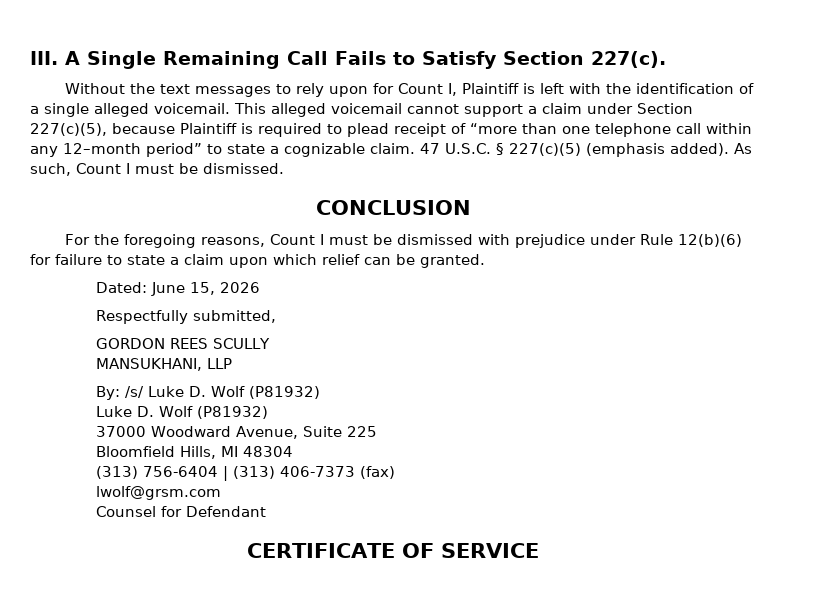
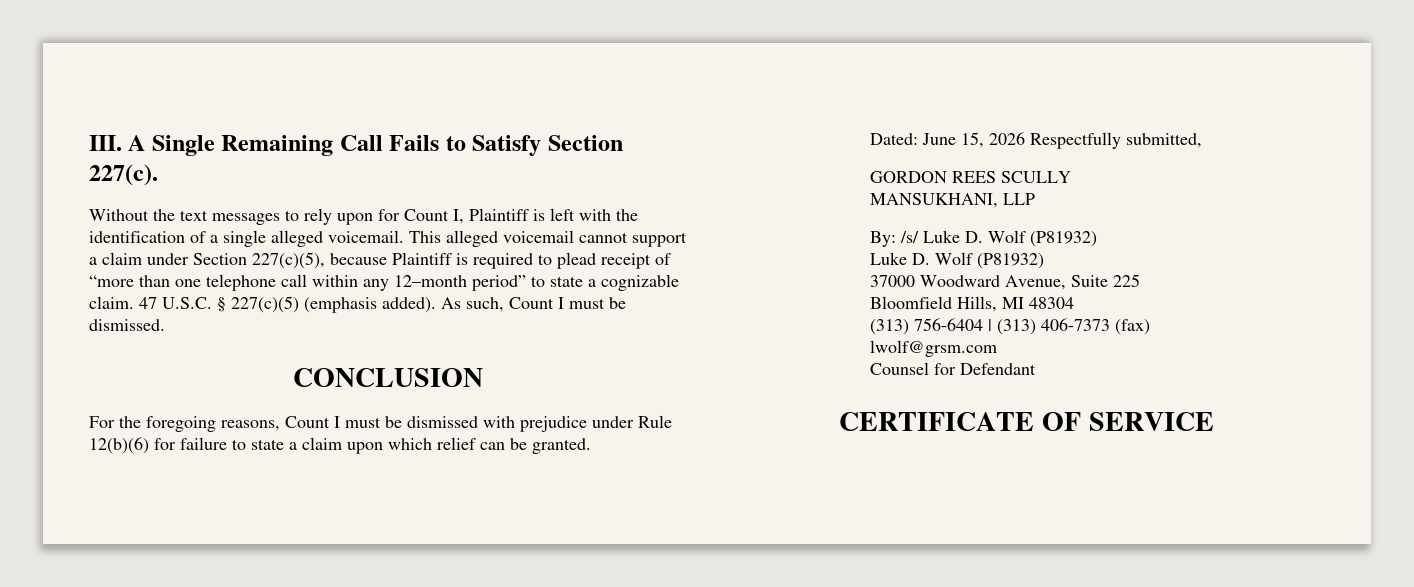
- Dated: June 15, 2026
- Respectfully submitted,
+ Dated: June 15, 2026 Respectfully submitted,

